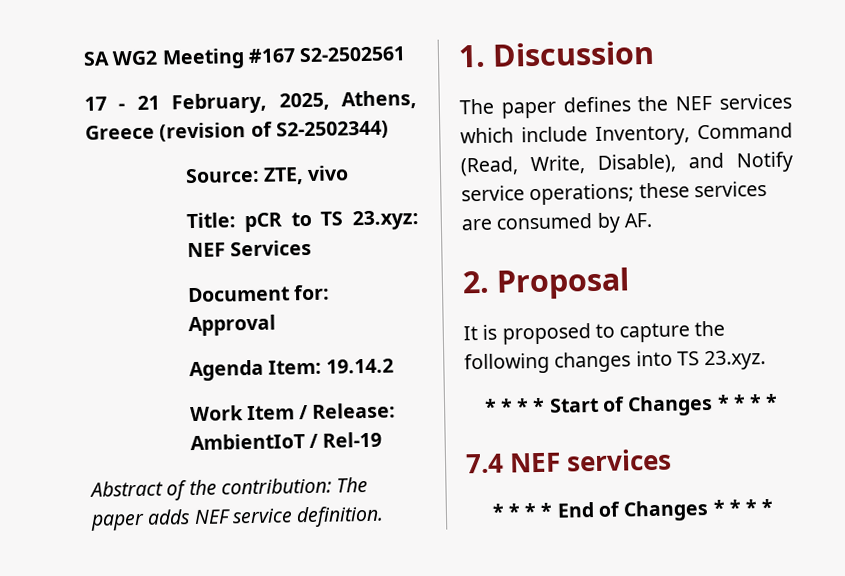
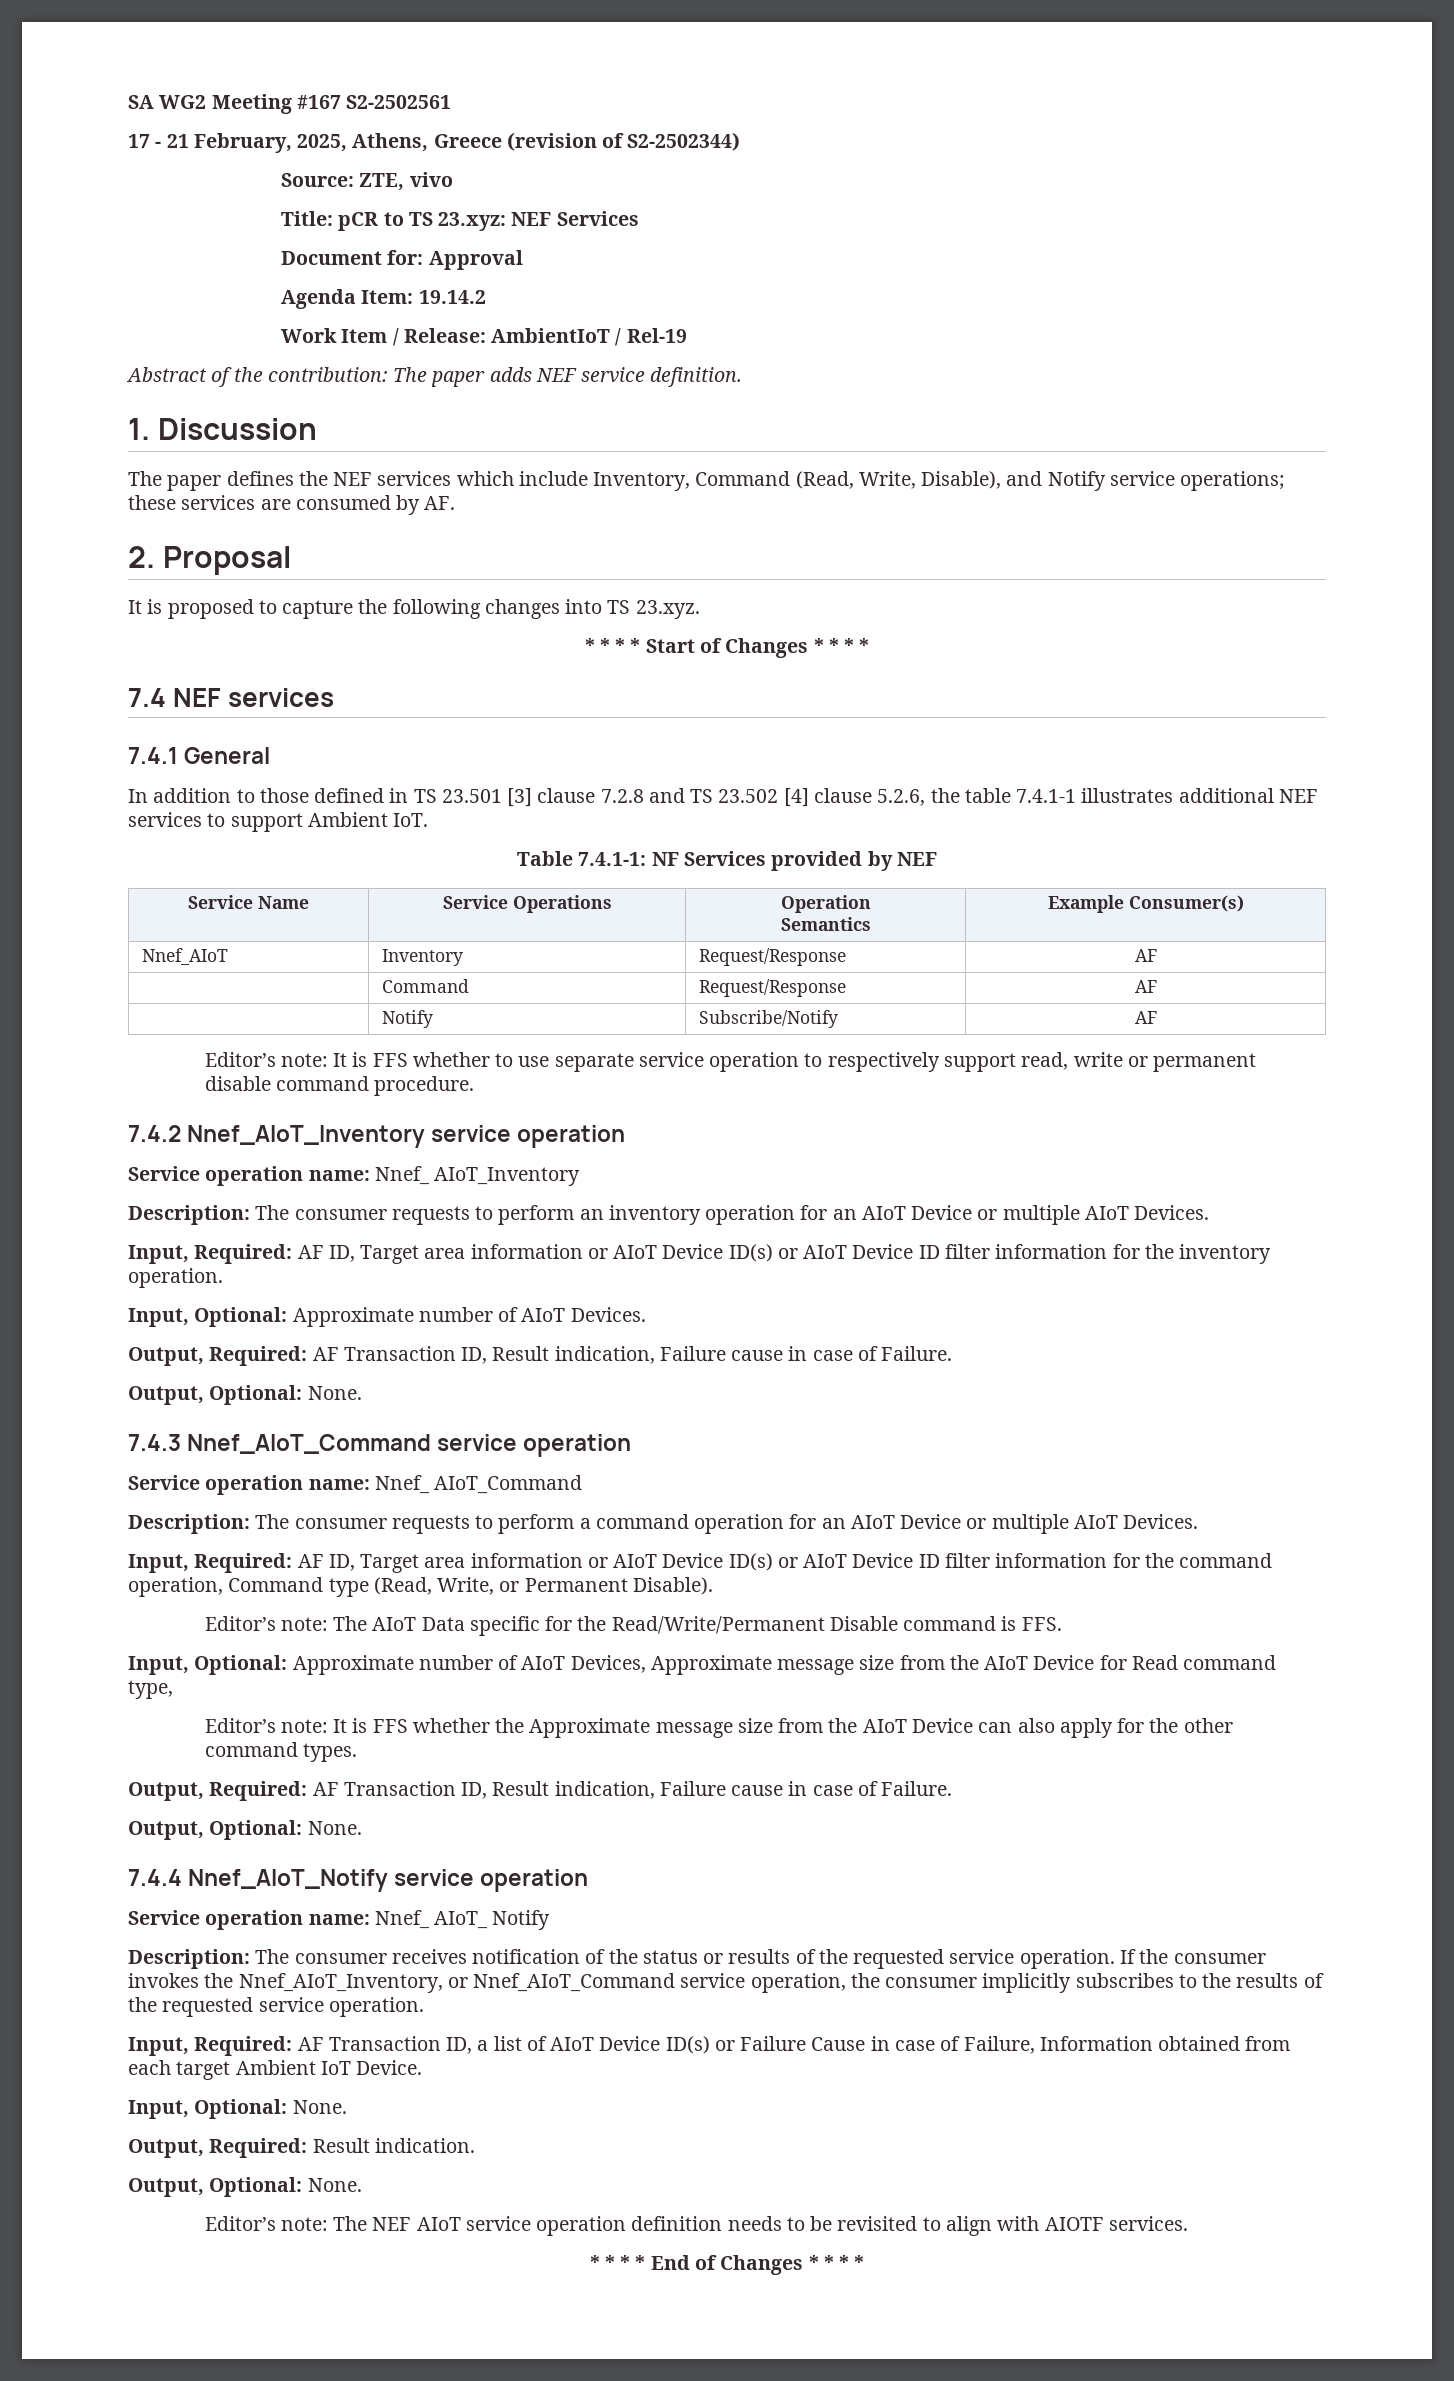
+ 7.4.1 General
+ In addition to those defined in TS 23.501 [3] clause 7.2.8 and TS 23.502 [4] clause 5.2.6, the table 7.4.1-1 illustrates additional NEF services to support Ambient IoT.
+ Table 7.4.1-1: NF Services provided by NEF
+ Service Name | Service Operations | Operation
+ Semantics | Example Consumer(s)
+ Nnef_AIoT | Inventory | Request/Response | AF
+ | Command | Request/Response | AF
+ | Notify | Subscribe/Notify | AF
+ Editor’s note: It is FFS whether to use separate service operation to respectively support read, write or permanent disable command procedure.
+ 7.4.2 Nnef_AIoT_Inventory service operation
+ Service operation name: Nnef_ AIoT_Inventory
+ Description: The consumer requests to perform an inventory operation for an AIoT Device or multiple AIoT Devices.
+ Input, Required: AF ID, Target area information or AIoT Device ID(s) or AIoT Device ID filter information for the inventory operation.
+ Input, Optional: Approximate number of AIoT Devices.
+ Output, Required: AF Transaction ID, Result indication, Failure cause in case of Failure.
+ Output, Optional: None.
+ 7.4.3 Nnef_AIoT_Command service operation
+ Service operation name: Nnef_ AIoT_Command
+ Description: The consumer requests to perform a command operation for an AIoT Device or multiple AIoT Devices.
+ Input, Required: AF ID, Target area information or AIoT Device ID(s) or AIoT Device ID filter information for the command operation, Command type (Read, Write, or Permanent Disable).
+ Editor’s note: The AIoT Data specific for the Read/Write/Permanent Disable command is FFS.
+ Input, Optional: Approximate number of AIoT Devices, Approximate message size from the AIoT Device for Read command type,
+ Editor’s note: It is FFS whether the Approximate message size from the AIoT Device can also apply for the other command types.
+ Output, Required: AF Transaction ID, Result indication, Failure cause in case of Failure.
+ Output, Optional: None.
+ 7.4.4 Nnef_AIoT_Notify service operation
+ Service operation name: Nnef_ AIoT_ Notify
+ Description: The consumer receives notification of the status or results of the requested service operation. If the consumer invokes the Nnef_AIoT_Inventory, or Nnef_AIoT_Command service operation, the consumer implicitly subscribes to the results of the requested service operation.
+ Input, Required: AF Transaction ID, a list of AIoT Device ID(s) or Failure Cause in case of Failure, Information obtained from each target Ambient IoT Device.
+ Input, Optional: None.
+ Output, Required: Result indication.
+ Output, Optional: None.
+ Editor’s note: The NEF AIoT service operation definition needs to be revisited to align with AIOTF services.

